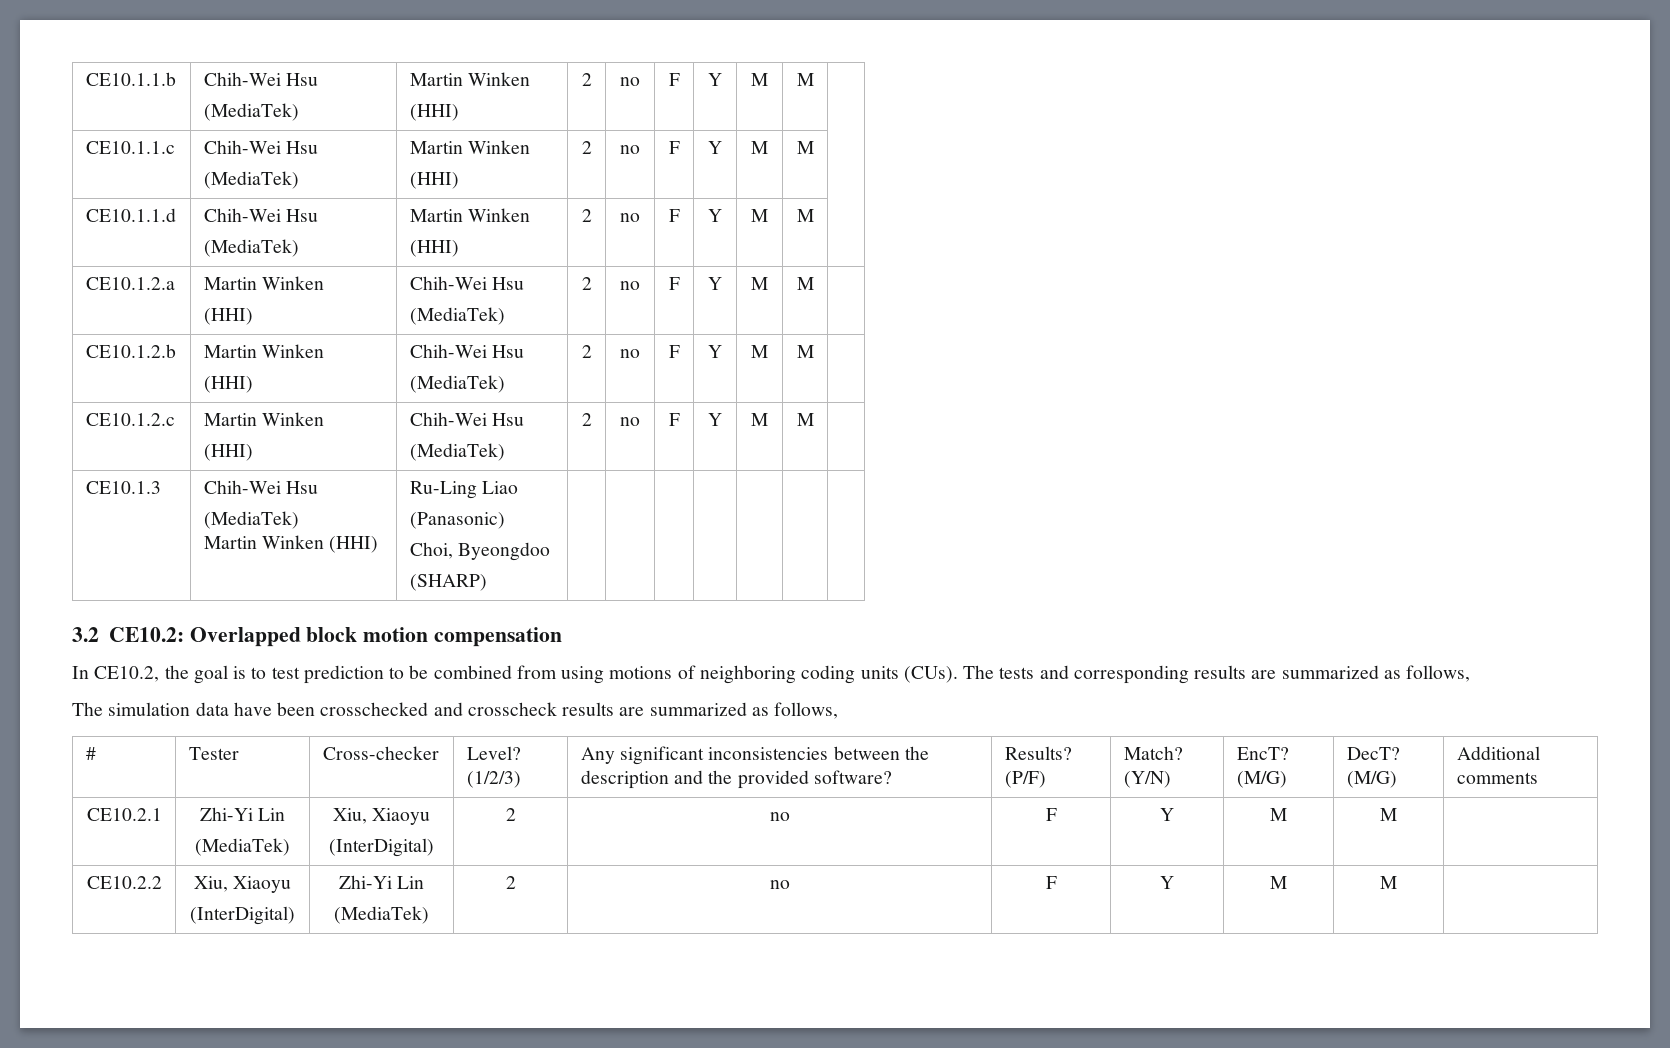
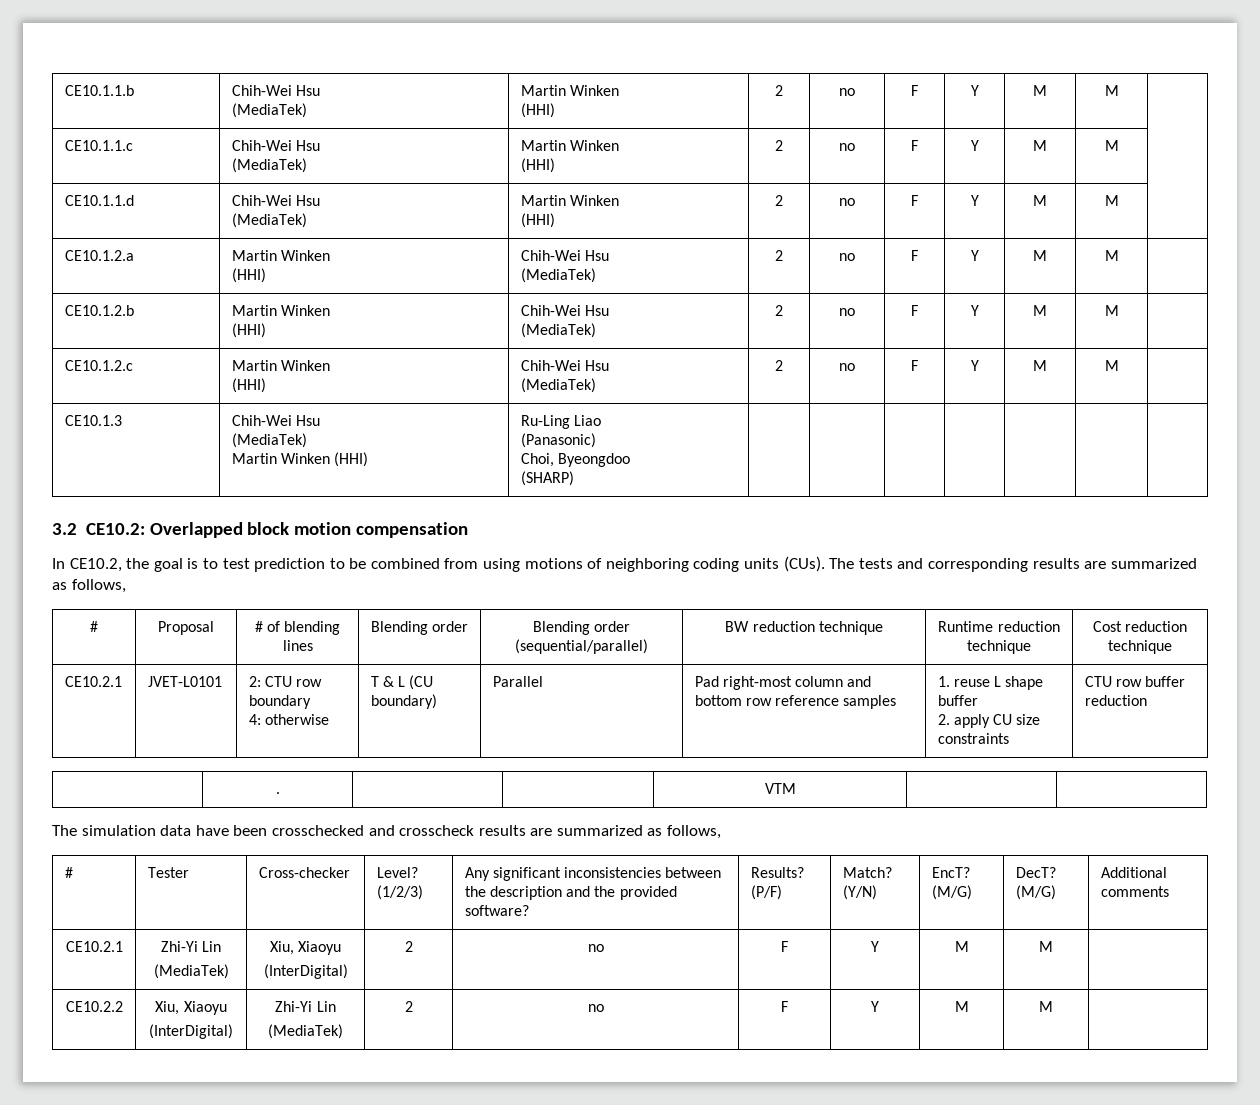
+ # | Proposal | # of blending lines | Blending order | Blending order (sequential/parallel) | BW reduction technique | Runtime reduction technique | Cost reduction technique
+ CE10.2.1 | JVET-L0101 | 2: CTU row boundary
+ 4: otherwise | T & L (CU boundary) | Parallel | Pad right-most column and bottom row reference samples | 1. reuse L shape buffer
+ 2. apply CU size constraints | CTU row buffer reduction
+ | . | | | VTM | |

